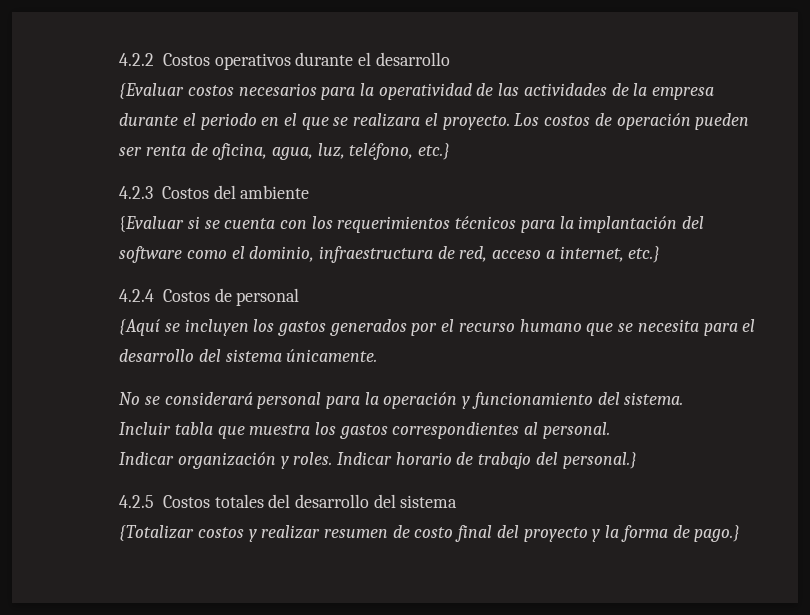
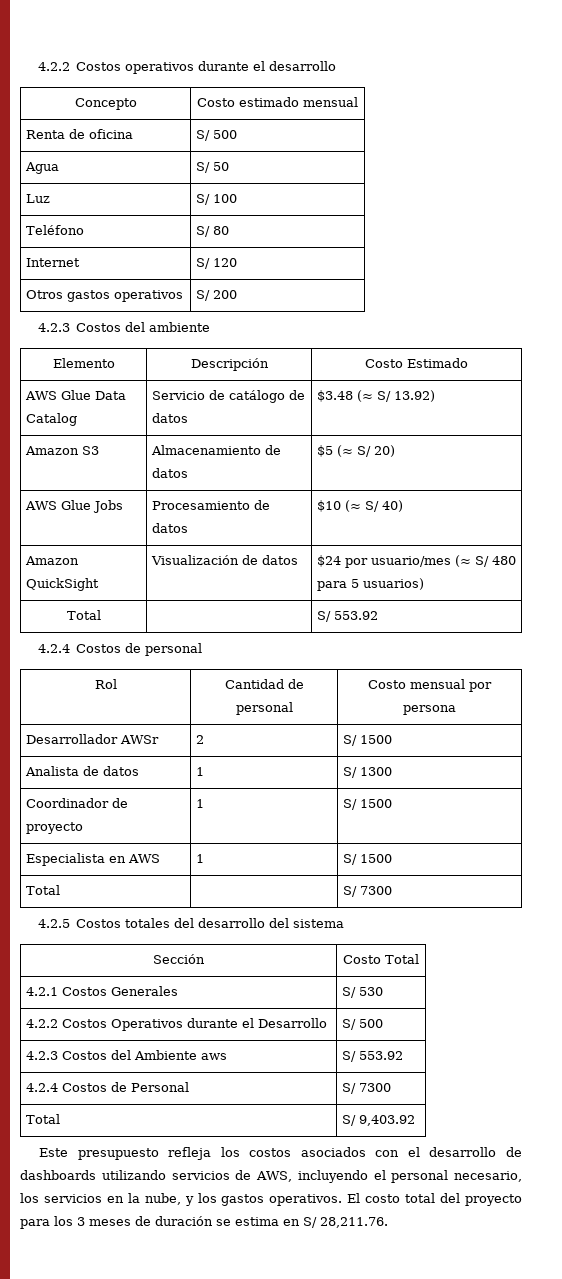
- {Evaluar costos necesarios para la operatividad de las actividades de la empresa durante el periodo en el que se realizara el proyecto. Los costos de operación pueden ser renta de oficina, agua, luz, teléfono, etc.}
+ Concepto | Costo estimado mensual
+ Renta de oficina | S/ 500
+ Agua | S/ 50
+ Luz | S/ 100
+ Teléfono | S/ 80
+ Internet | S/ 120
+ Otros gastos operativos | S/ 200
  4.2.3 Costos del ambiente
- {Evaluar si se cuenta con los requerimientos técnicos para la implantación del software como el dominio, infraestructura de red, acceso a internet, etc.}
+ Elemento | Descripción | Costo Estimado
+ AWS Glue Data Catalog | Servicio de catálogo de datos | $3.48 (≈ S/ 13.92)
+ Amazon S3 | Almacenamiento de datos | $5 (≈ S/ 20)
+ AWS Glue Jobs | Procesamiento de datos | $10 (≈ S/ 40)
+ Amazon QuickSight | Visualización de datos | $24 por usuario/mes (≈ S/ 480 para 5 usuarios)
+ Total | | S/ 553.92
  4.2.4 Costos de personal
- {Aquí se incluyen los gastos generados por el recurso humano que se necesita para el desarrollo del sistema únicamente.
- No se considerará personal para la operación y funcionamiento del sistema.
- Incluir tabla que muestra los gastos correspondientes al personal.
- Indicar organización y roles. Indicar horario de trabajo del personal.}
+ Rol | Cantidad de personal | Costo mensual por persona
+ Desarrollador AWSr | 2 | S/ 1500
+ Analista de datos | 1 | S/ 1300
+ Coordinador de proyecto | 1 | S/ 1500
+ Especialista en AWS | 1 | S/ 1500
+ Total | | S/ 7300
- {Totalizar costos y realizar resumen de costo final del proyecto y la forma de pago.}
+ Sección | Costo Total
+ 4.2.1 Costos Generales | S/ 530
+ 4.2.2 Costos Operativos durante el Desarrollo | S/ 500
+ 4.2.3 Costos del Ambiente aws | S/ 553.92
+ 4.2.4 Costos de Personal | S/ 7300
+ Total | S/ 9,403.92
+ Este presupuesto refleja los costos asociados con el desarrollo de dashboards utilizando servicios de AWS, incluyendo el personal necesario, los servicios en la nube, y los gastos operativos. El costo total del proyecto para los 3 meses de duración se estima en S/ 28,211.76.

